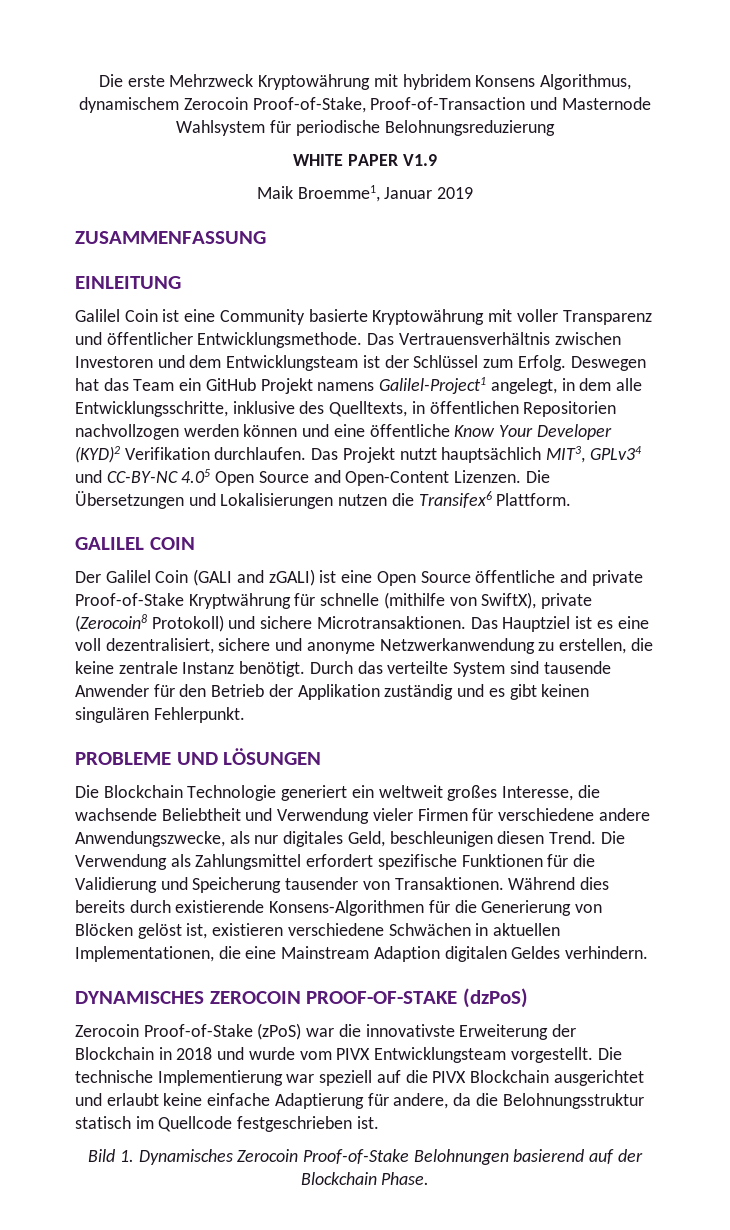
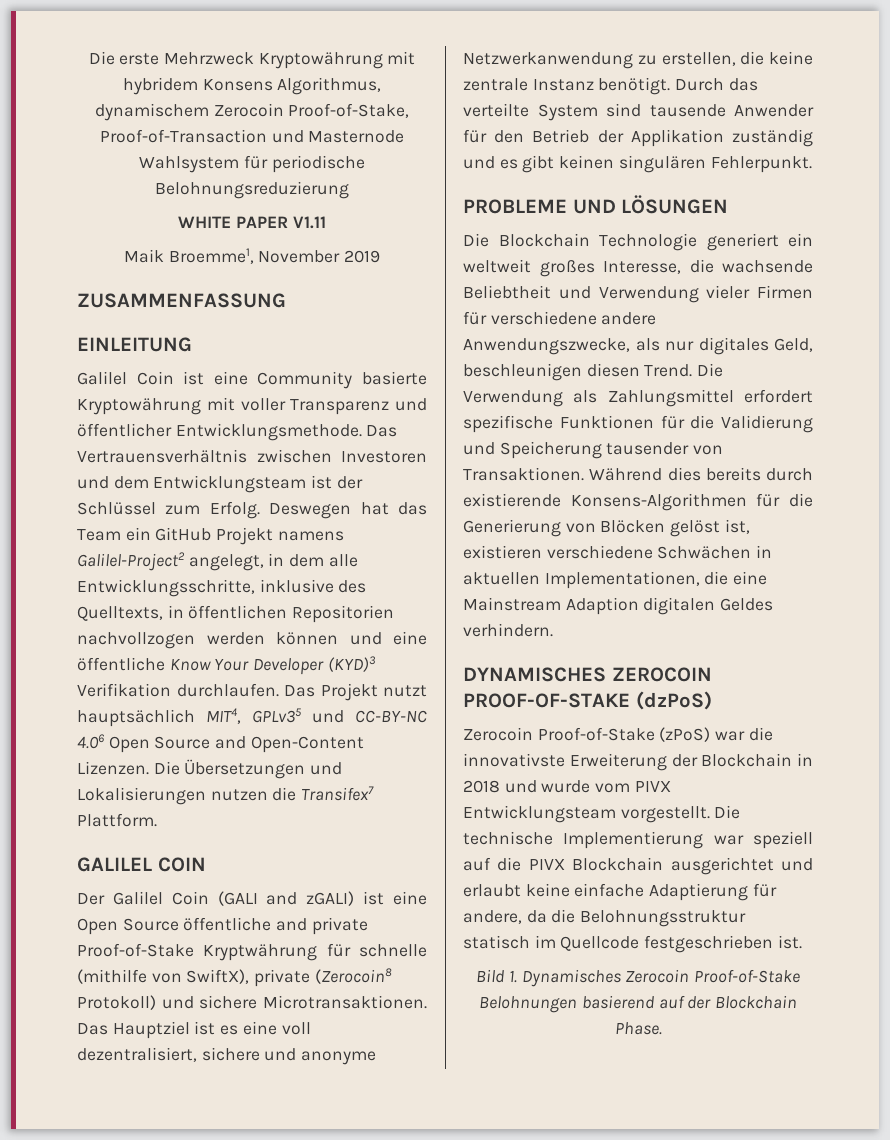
- WHITE PAPER V1.9
+ WHITE PAPER V1.11
- Maik Broemme1, Januar 2019
+ Maik Broemme1, November 2019
- Deswegen hat das Team ein GitHub Projekt namens Galilel-Project1 angelegt, in dem alle Entwicklungsschritte, inklusive des Quelltexts, in öffentlichen Repositorien nachvollzogen werden können und eine öffentliche Know Your Developer (KYD)2 Verifikation durchlaufen.
+ Deswegen hat das Team ein GitHub Projekt namens Galilel-Project2 angelegt, in dem alle Entwicklungsschritte, inklusive des Quelltexts, in öffentlichen Repositorien nachvollzogen werden können und eine öffentliche Know Your Developer (KYD)3 Verifikation durchlaufen.
- Das Projekt nutzt hauptsächlich MIT3, GPLv34 und CC-BY-NC 4.05 Open Source and Open-Content Lizenzen.
+ Das Projekt nutzt hauptsächlich MIT4, GPLv35 und CC-BY-NC 4.06 Open Source and Open-Content Lizenzen.
- Die Übersetzungen und Lokalisierungen nutzen die Transifex6 Plattform.
+ Die Übersetzungen und Lokalisierungen nutzen die Transifex7 Plattform.

